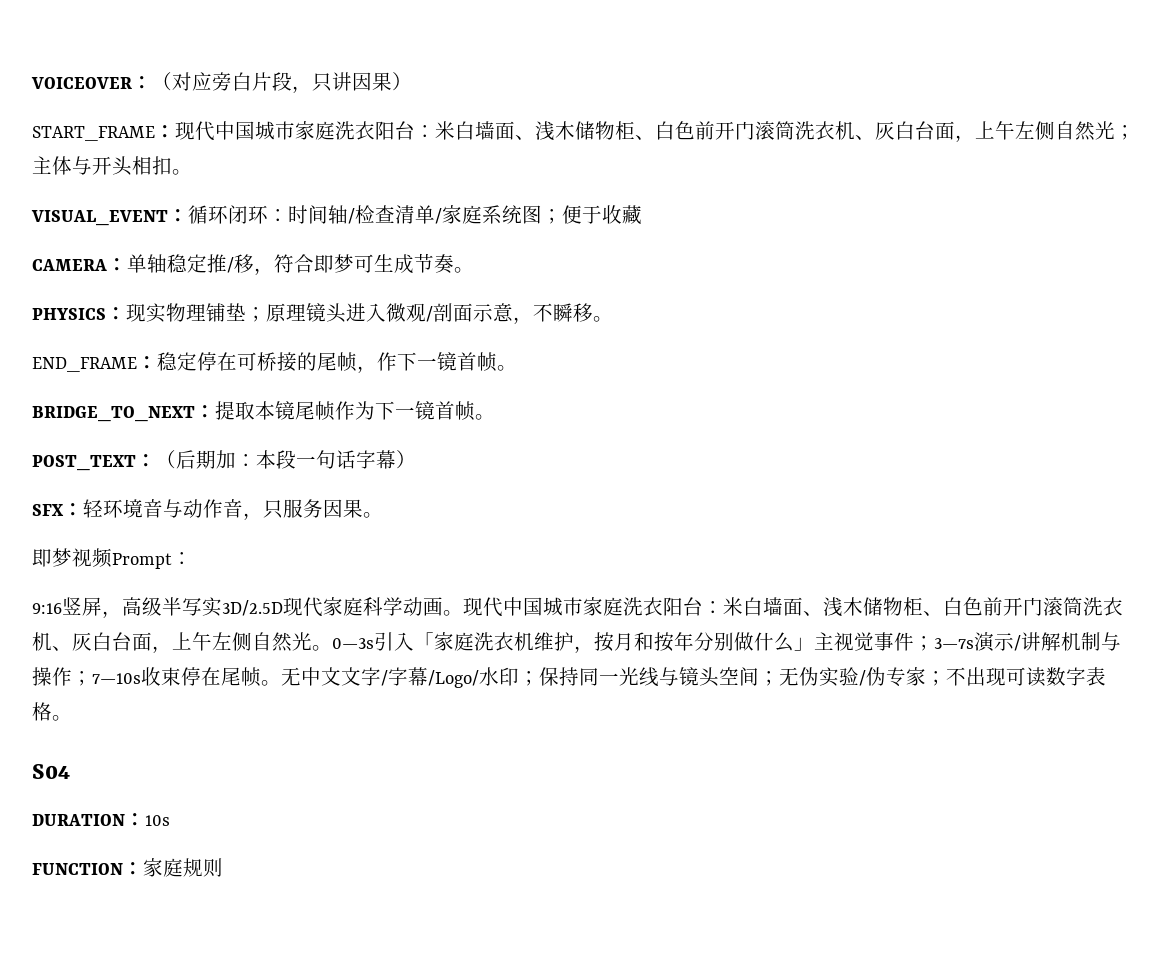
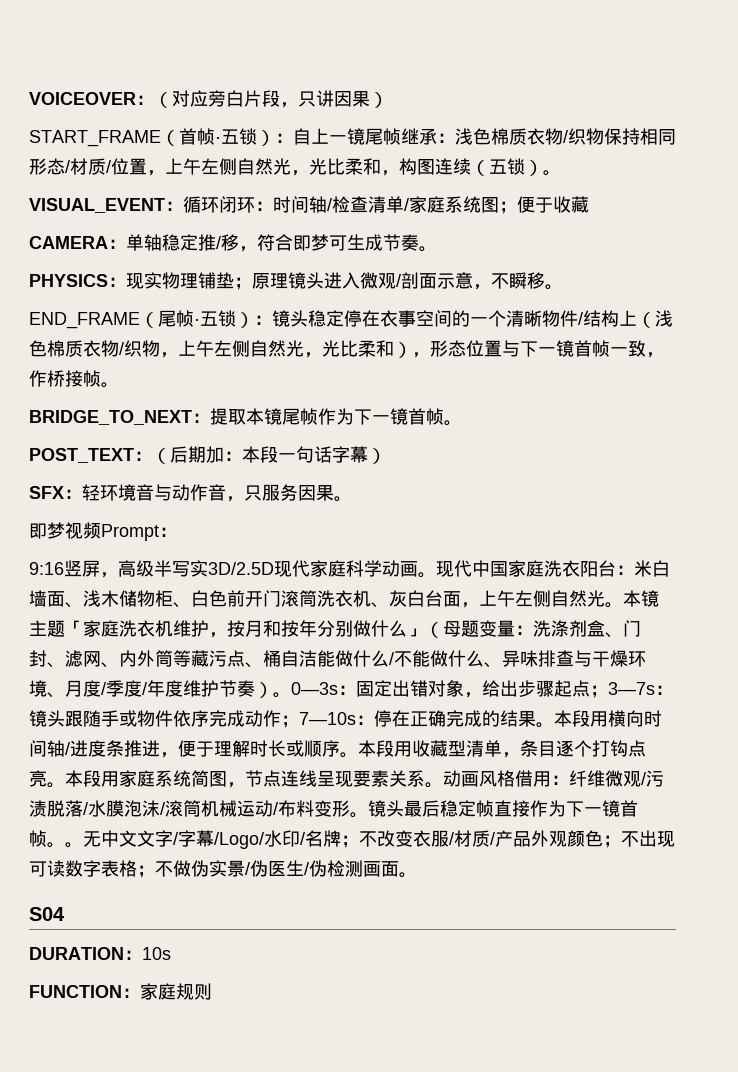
- START_FRAME：现代中国城市家庭洗衣阳台：米白墙面、浅木储物柜、白色前开门滚筒洗衣机、灰白台面，上午左侧自然光；主体与开头相扣。
+ START_FRAME（首帧·五锁）：自上一镜尾帧继承：浅色棉质衣物/织物保持相同形态/材质/位置，上午左侧自然光，光比柔和，构图连续（五锁）。
- END_FRAME：稳定停在可桥接的尾帧，作下一镜首帧。
+ END_FRAME（尾帧·五锁）：镜头稳定停在衣事空间的一个清晰物件/结构上（浅色棉质衣物/织物，上午左侧自然光，光比柔和），形态位置与下一镜首帧一致，作桥接帧。
- 现代中国城市家庭洗衣阳台：米白墙面、浅木储物柜、白色前开门滚筒洗衣机、灰白台面，上午左侧自然光。
+ 现代中国家庭洗衣阳台：米白墙面、浅木储物柜、白色前开门滚筒洗衣机、灰白台面，上午左侧自然光。
- 0—3s引入「家庭洗衣机维护，按月和按年分别做什么」主视觉事件；3—7s演示/讲解机制与操作；7—10s收束停在尾帧。
+ 本镜主题「家庭洗衣机维护，按月和按年分别做什么」（母题变量：洗涤剂盒、门封、滤网、内外筒等藏污点、桶自洁能做什么/不能做什么、异味排查与干燥环境、月度/季度/年度维护节奏）。0—3s：固定出错对象，给出步骤起点；3—7s：镜头跟随手或物件依序完成动作；7—10s：停在正确完成的结果。本段用横向时间轴/进度条推进，便于理解时长或顺序。本段用收藏型清单，条目逐个打钩点亮。本段用家庭系统简图，节点连线呈现要素关系。动画风格借用：纤维微观/污渍脱落/水膜泡沫/滚筒机械运动/布料变形。镜头最后稳定帧直接作为下一镜首帧。。
- 无中文文字/字幕/Logo/水印；保持同一光线与镜头空间；无伪实验/伪专家；不出现可读数字表格。
+ 无中文文字/字幕/Logo/水印/名牌；不改变衣服/材质/产品外观颜色；不出现可读数字表格；不做伪实景/伪医生/伪检测画面。

